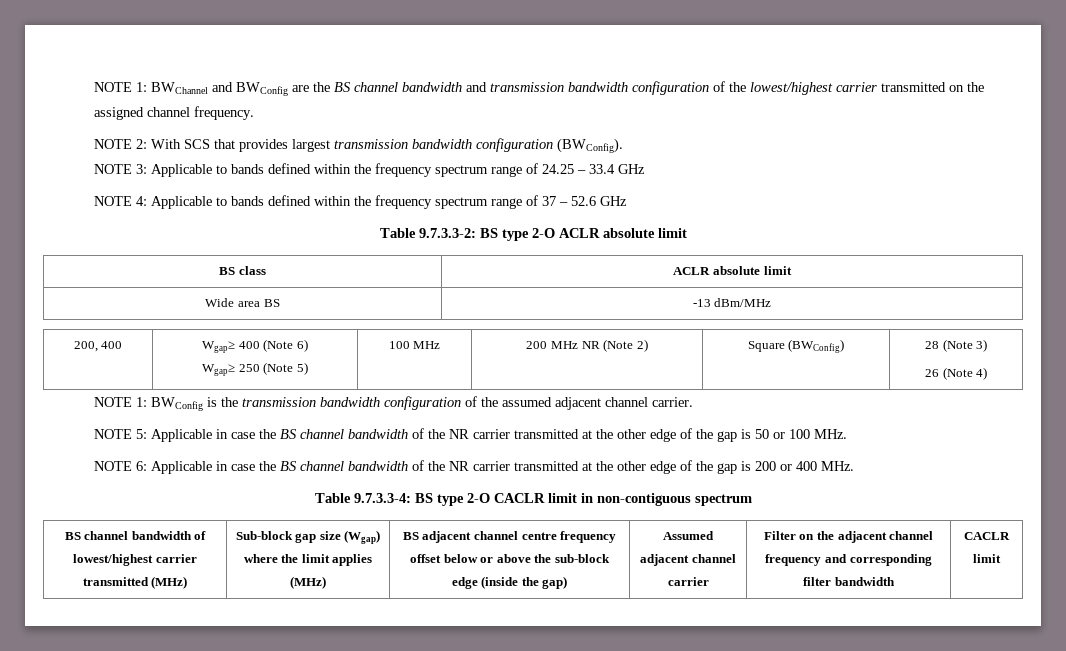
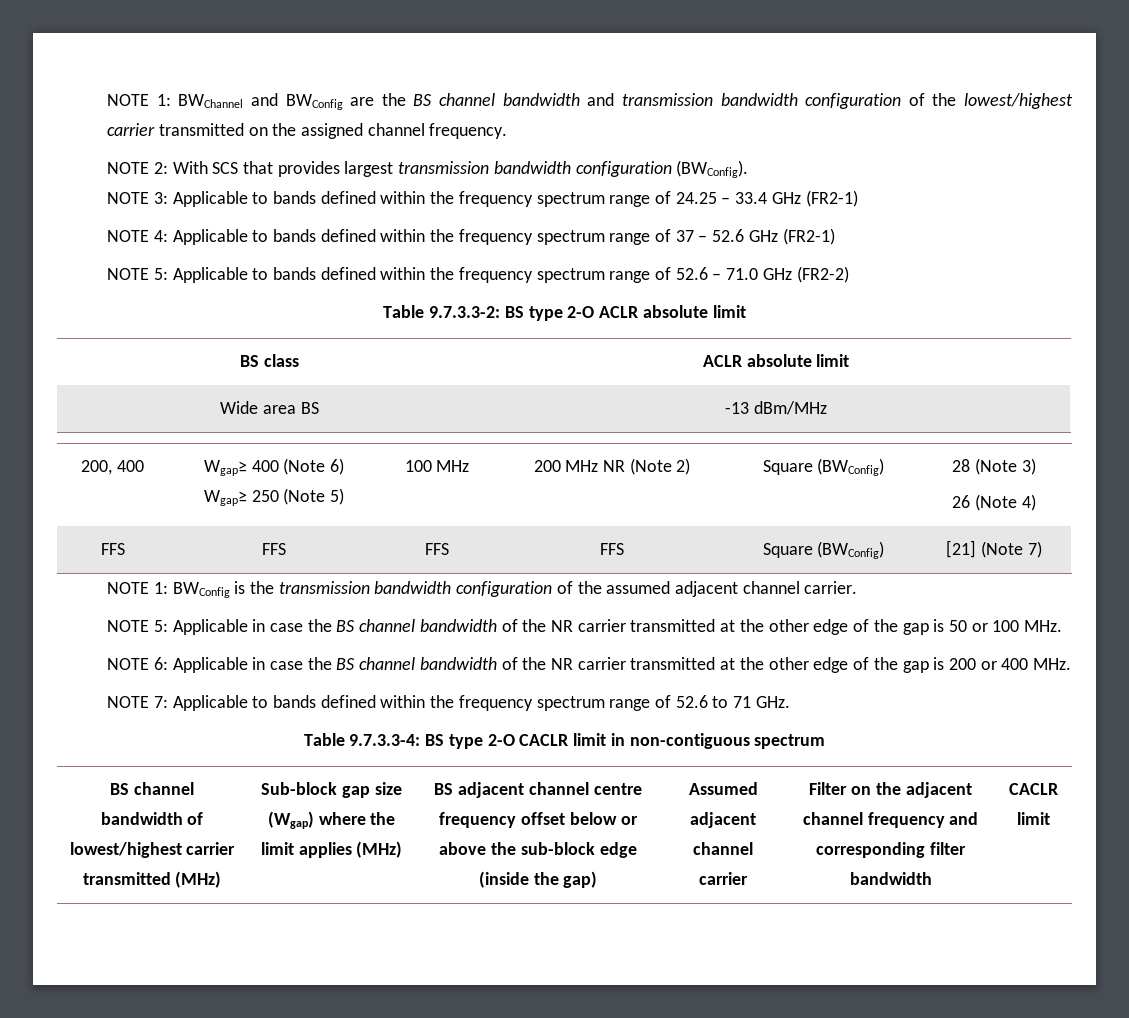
- NOTE 3: Applicable to bands defined within the frequency spectrum range of 24.25 – 33.4 GHz
+ NOTE 3: Applicable to bands defined within the frequency spectrum range of 24.25 – 33.4 GHz (FR2-1)
- NOTE 4: Applicable to bands defined within the frequency spectrum range of 37 – 52.6 GHz
+ NOTE 4: Applicable to bands defined within the frequency spectrum range of 37 – 52.6 GHz (FR2-1)
+ NOTE 5: Applicable to bands defined within the frequency spectrum range of 52.6 – 71.0 GHz (FR2-2)
+ FFS | FFS | FFS | FFS | Square (BWConfig) | [21] (Note 7)
+ NOTE 7: Applicable to bands defined within the frequency spectrum range of 52.6 to 71 GHz.

